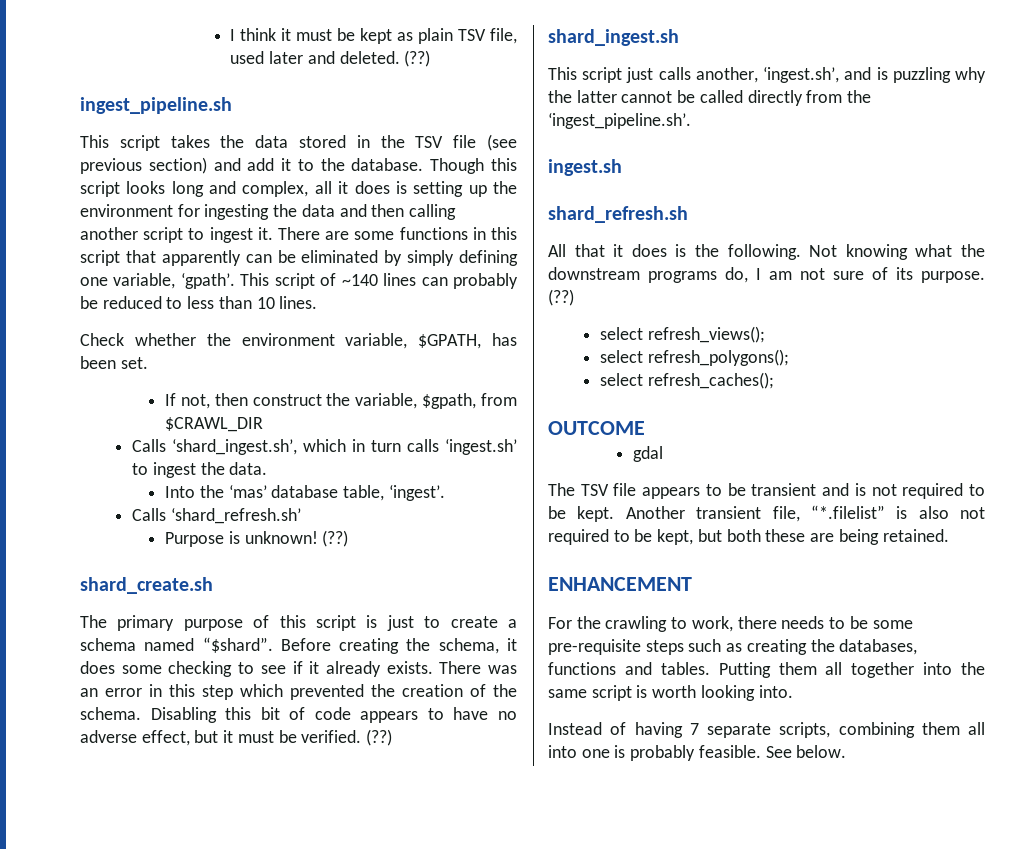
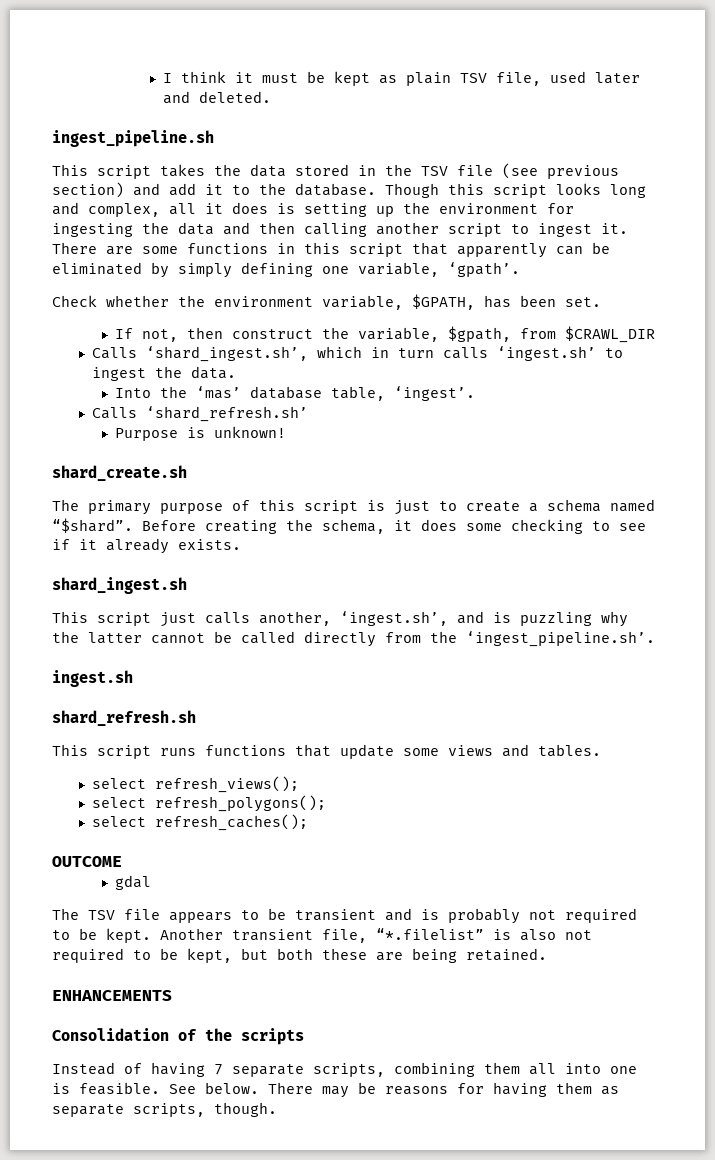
- I think it must be kept as plain TSV file, used later and deleted. (??)
+ I think it must be kept as plain TSV file, used later and deleted.
- This script of ~140 lines can probably be reduced to less than 10 lines.
- Purpose is unknown! (??)
+ Purpose is unknown!
- There was an error in this step which prevented the creation of the schema. Disabling this bit of code appears to have no adverse effect, but it must be verified. (??)
- All that it does is the following. Not knowing what the downstream programs do, I am not sure of its purpose. (??)
+ This script runs functions that update some views and tables.
- The TSV file appears to be transient and is not required to be kept.
+ The TSV file appears to be transient and is probably not required to be kept.
- ENHANCEMENT
- For the crawling to work, there needs to be some pre-requisite steps such as creating the databases, functions and tables. Putting them all together into the same script is worth looking into.
+ ENHANCEMENTS
+ Consolidation of the scripts
- Instead of having 7 separate scripts, combining them all into one is probably feasible.
+ Instead of having 7 separate scripts, combining them all into one is feasible.
+ There may be reasons for having them as separate scripts, though.

